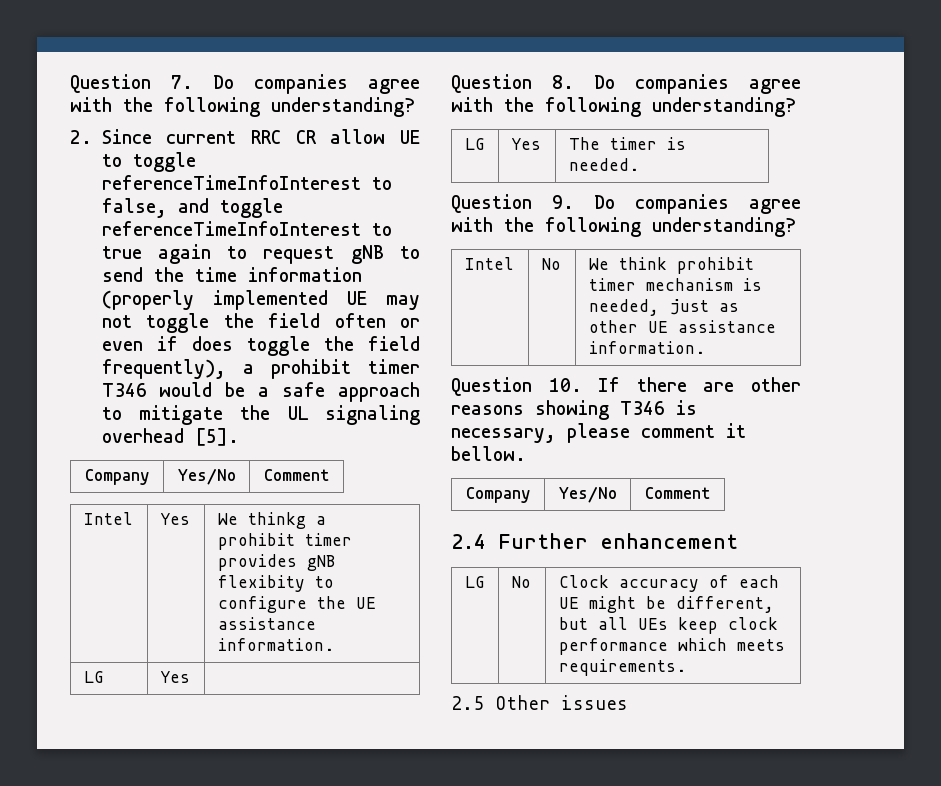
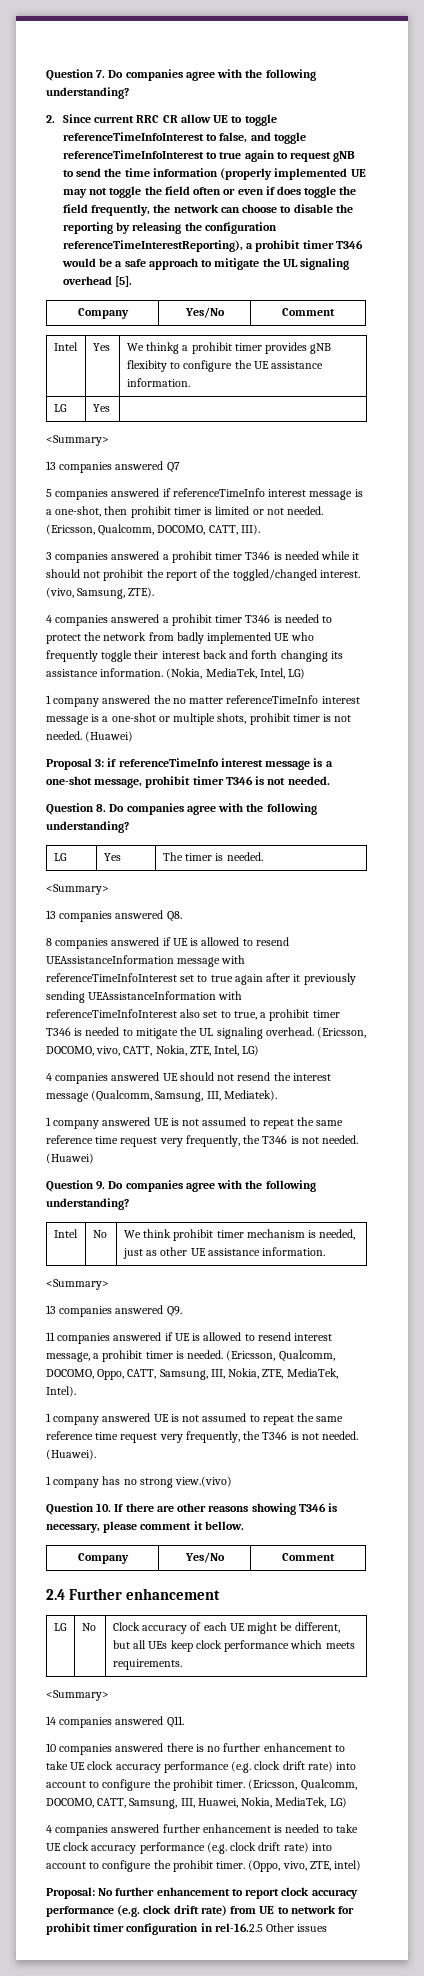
- 2. Since current RRC CR allow UE to toggle referenceTimeInfoInterest to false, and toggle referenceTimeInfoInterest to true again to request gNB to send the time information (properly implemented UE may not toggle the field often or even if does toggle the field frequently), a prohibit timer T346 would be a safe approach to mitigate the UL signaling overhead [5].
+ 2. Since current RRC CR allow UE to toggle referenceTimeInfoInterest to false, and toggle referenceTimeInfoInterest to true again to request gNB to send the time information (properly implemented UE may not toggle the field often or even if does toggle the field frequently, the network can choose to disable the reporting by releasing the configuration referenceTimeInterestReporting), a prohibit timer T346 would be a safe approach to mitigate the UL signaling overhead [5].
  Intel | Yes | We thinkg a prohibit timer provides gNB flexibity to configure the UE assistance information.
  LG | Yes |
+ <Summary>
+ 13 companies answered Q7
+ 5 companies answered if referenceTimeInfo interest message is a one-shot, then prohibit timer is limited or not needed. (Ericsson, Qualcomm, DOCOMO, CATT, III).
+ 3 companies answered a prohibit timer T346 is needed while it should not prohibit the report of the toggled/changed interest. (vivo, Samsung, ZTE).
+ 4 companies answered a prohibit timer T346 is needed to protect the network from badly implemented UE who frequently toggle their interest back and forth changing its assistance information. (Nokia, MediaTek, Intel, LG)
+ 1 company answered the no matter referenceTimeInfo interest message is a one-shot or multiple shots, prohibit timer is not needed. (Huawei)
+ Proposal 3: if referenceTimeInfo interest message is a one-shot message, prohibit timer T346 is not needed.
  LG | Yes | The timer is needed.
+ <Summary>
+ 13 companies answered Q8.
+ 8 companies answered if UE is allowed to resend UEAssistanceInformation message with referenceTimeInfoInterest set to true again after it previously sending UEAssistanceInformation with referenceTimeInfoInterest also set to true, a prohibit timer T346 is needed to mitigate the UL signaling overhead. (Ericsson, DOCOMO, vivo, CATT, Nokia, ZTE, Intel, LG)
+ 4 companies answered UE should not resend the interest message (Qualcomm, Samsung, III, Mediatek).
+ 1 company answered UE is not assumed to repeat the same reference time request very frequently, the T346 is not needed. (Huawei)
  Intel | No | We think prohibit timer mechanism is needed, just as other UE assistance information.
+ <Summary>
+ 13 companies answered Q9.
+ 11 companies answered if UE is allowed to resend interest message, a prohibit timer is needed. (Ericsson, Qualcomm, DOCOMO, Oppo, CATT, Samsung, III, Nokia, ZTE, MediaTek, Intel).
+ 1 company answered UE is not assumed to repeat the same reference time request very frequently, the T346 is not needed. (Huawei).
+ 1 company has no strong view.(vivo)
  LG | No | Clock accuracy of each UE might be different, but all UEs keep clock performance which meets requirements.
- 2.5 Other issues
+ <Summary>
+ 14 companies answered Q11.
+ 10 companies answered there is no further enhancement to take UE clock accuracy performance (e.g. clock drift rate) into account to configure the prohibit timer. (Ericsson, Qualcomm, DOCOMO, CATT, Samsung, III, Huawei, Nokia, MediaTek, LG)
+ 4 companies answered further enhancement is needed to take UE clock accuracy performance (e.g. clock drift rate) into account to configure the prohibit timer. (Oppo, vivo, ZTE, intel)
+ Proposal: No further enhancement to report clock accuracy performance (e.g. clock drift rate) from UE to network for prohibit timer configuration in rel-16.2.5 Other issues

